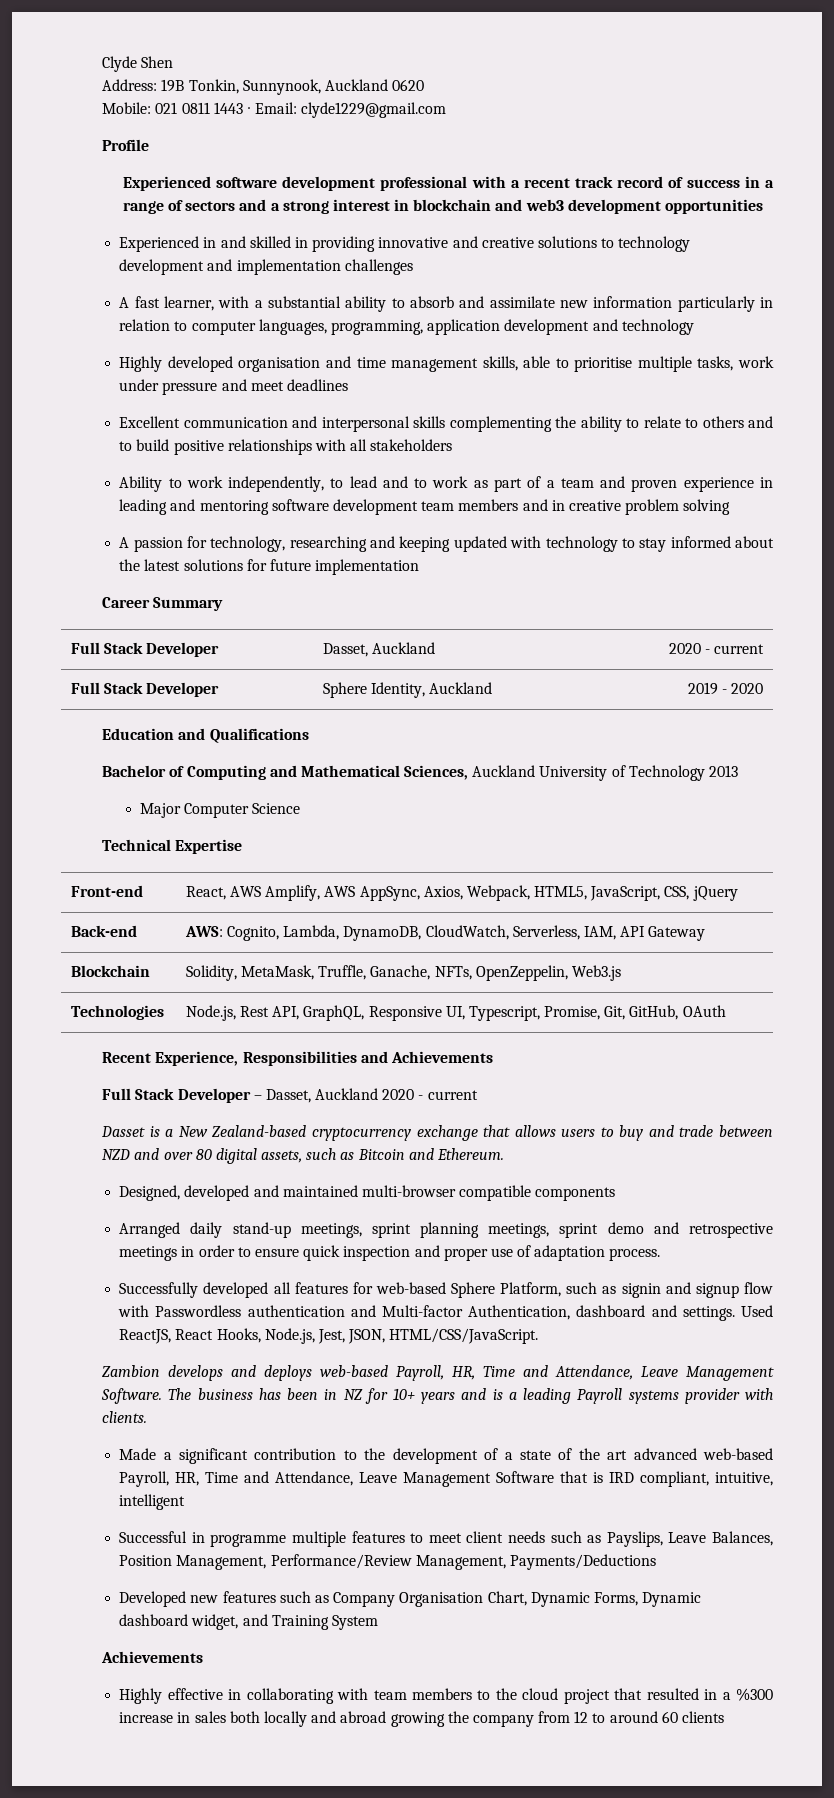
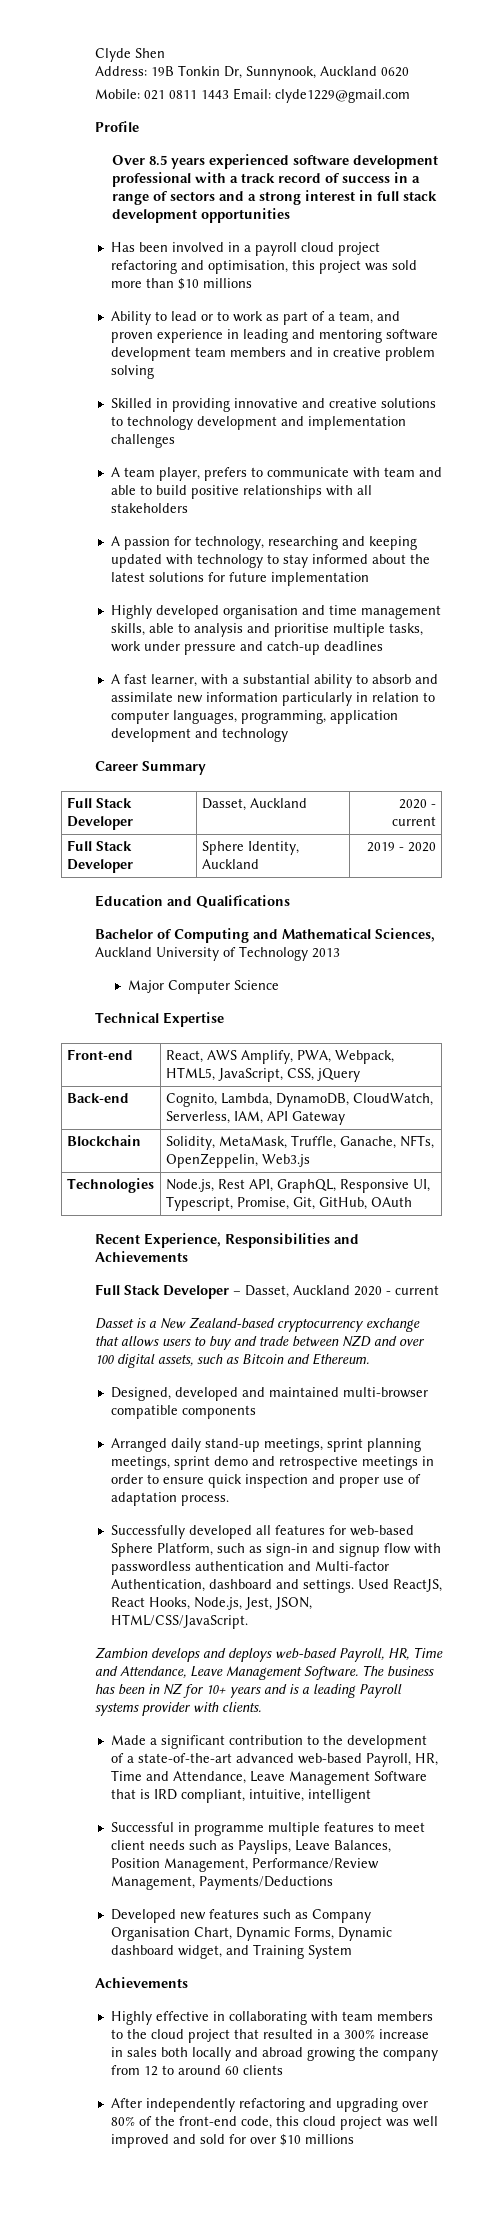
- Address: 19B Tonkin, Sunnynook, Auckland 0620
+ Address: 19B Tonkin Dr, Sunnynook, Auckland 0620
- Mobile: 021 0811 1443 ∙ Email: clyde1229@gmail.com
+ Mobile: 021 0811 1443 Email: clyde1229@gmail.com
- Experienced software development professional with a recent track record of success in a range of sectors and a strong interest in blockchain and web3 development opportunities
+ Over 8.5 years experienced software development professional with a track record of success in a range of sectors and a strong interest in full stack development opportunities
- Experienced in and skilled in providing innovative and creative solutions to technology development and implementation challenges
+ Has been involved in a payroll cloud project refactoring and optimisation, this project was sold more than $10 millions
+ Ability to lead or to work as part of a team, and proven experience in leading and mentoring software development team members and in creative problem solving
+ Skilled in providing innovative and creative solutions to technology development and implementation challenges
+ A team player, prefers to communicate with team and able to build positive relationships with all stakeholders
+ A passion for technology, researching and keeping updated with technology to stay informed about the latest solutions for future implementation
+ Highly developed organisation and time management skills, able to analysis and prioritise multiple tasks, work under pressure and catch-up deadlines
- Highly developed organisation and time management skills, able to prioritise multiple tasks, work under pressure and meet deadlines
- Excellent communication and interpersonal skills complementing the ability to relate to others and to build positive relationships with all stakeholders
- Ability to work independently, to lead and to work as part of a team and proven experience in leading and mentoring software development team members and in creative problem solving
- A passion for technology, researching and keeping updated with technology to stay informed about the latest solutions for future implementation
- Front-end | React, AWS Amplify, AWS AppSync, Axios, Webpack, HTML5, JavaScript, CSS, jQuery
+ Front-end | React, AWS Amplify, PWA, Webpack, HTML5, JavaScript, CSS, jQuery
- Back-end | AWS: Cognito, Lambda, DynamoDB, CloudWatch, Serverless, IAM, API Gateway
+ Back-end | Cognito, Lambda, DynamoDB, CloudWatch, Serverless, IAM, API Gateway
- Dasset is a New Zealand-based cryptocurrency exchange that allows users to buy and trade between NZD and over 80 digital assets, such as Bitcoin and Ethereum.
+ Dasset is a New Zealand-based cryptocurrency exchange that allows users to buy and trade between NZD and over 100 digital assets, such as Bitcoin and Ethereum.
- Successfully developed all features for web-based Sphere Platform, such as signin and signup flow with Passwordless authentication and Multi-factor Authentication, dashboard and settings.
+ Successfully developed all features for web-based Sphere Platform, such as sign-in and signup flow with passwordless authentication and Multi-factor Authentication, dashboard and settings.
- Made a significant contribution to the development of a state of the art advanced web-based Payroll, HR, Time and Attendance, Leave Management Software that is IRD compliant, intuitive, intelligent
+ Made a significant contribution to the development of a state-of-the-art advanced web-based Payroll, HR, Time and Attendance, Leave Management Software that is IRD compliant, intuitive, intelligent
- Highly effective in collaborating with team members to the cloud project that resulted in a %300 increase in sales both locally and abroad growing the company from 12 to around 60 clients
+ Highly effective in collaborating with team members to the cloud project that resulted in a 300% increase in sales both locally and abroad growing the company from 12 to around 60 clients
+ After independently refactoring and upgrading over 80% of the front-end code, this cloud project was well improved and sold for over $10 millions

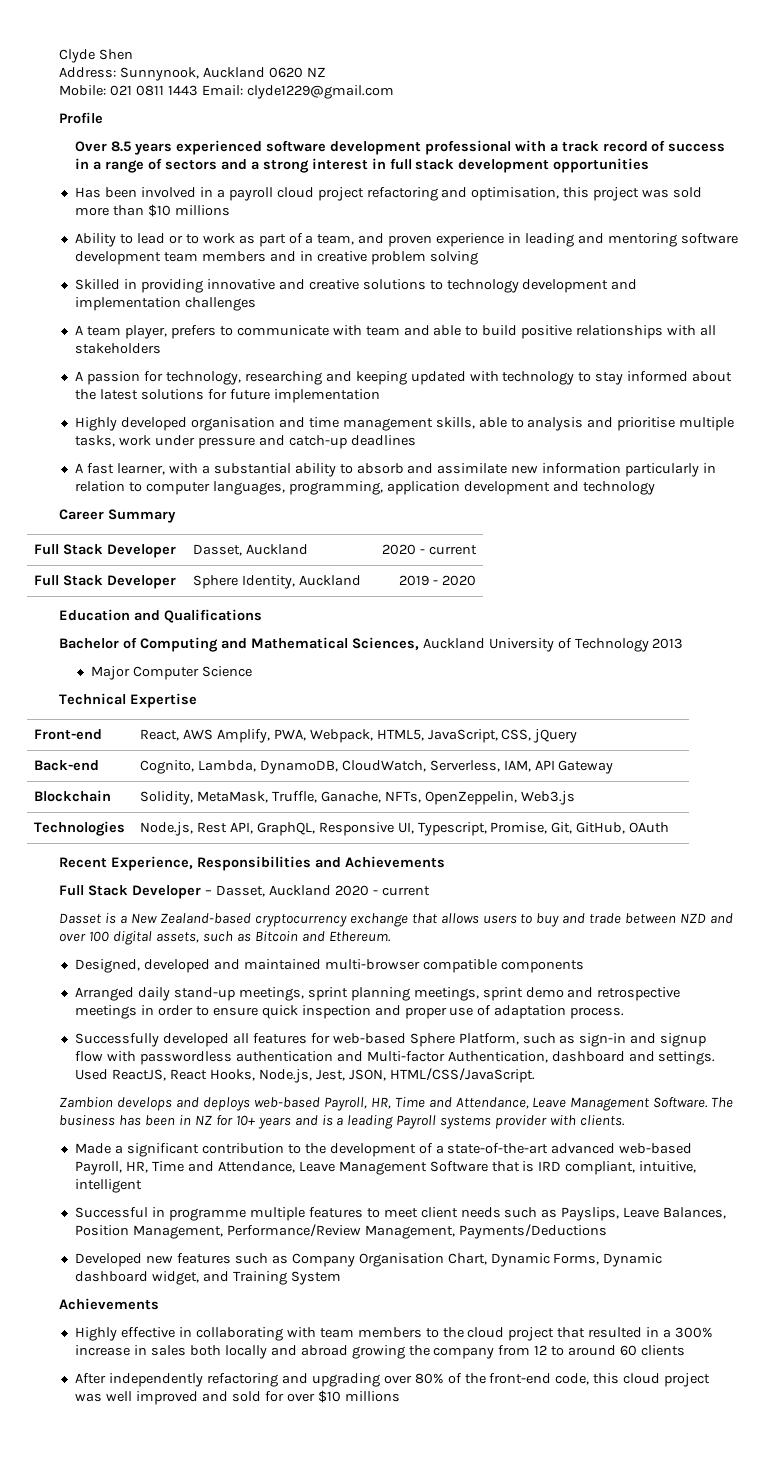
- Address: 19B Tonkin Dr, Sunnynook, Auckland 0620
+ Address: Sunnynook, Auckland 0620 NZ

